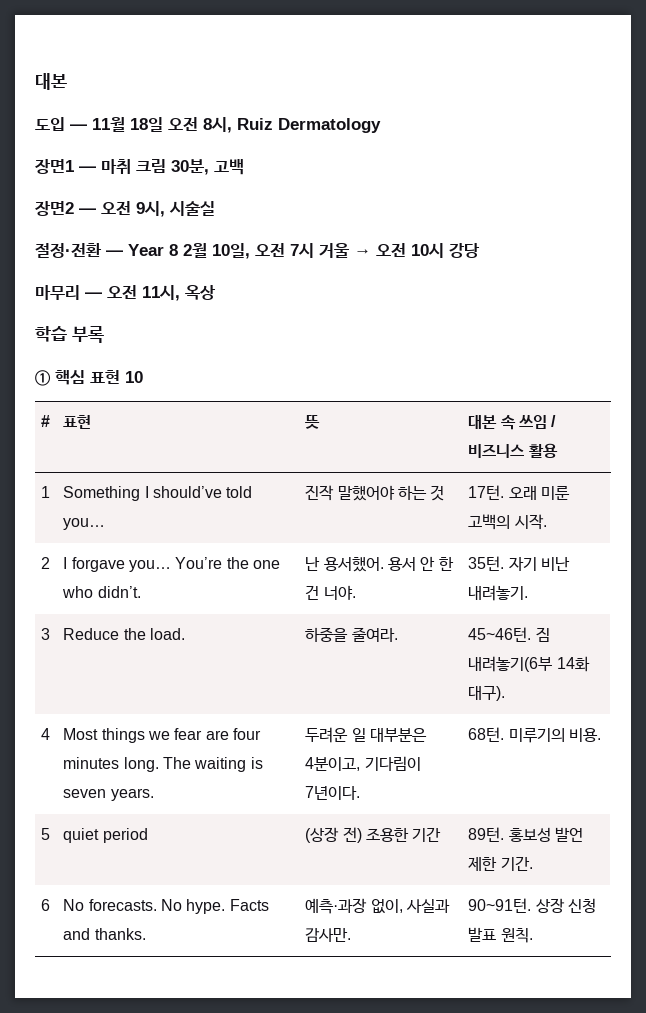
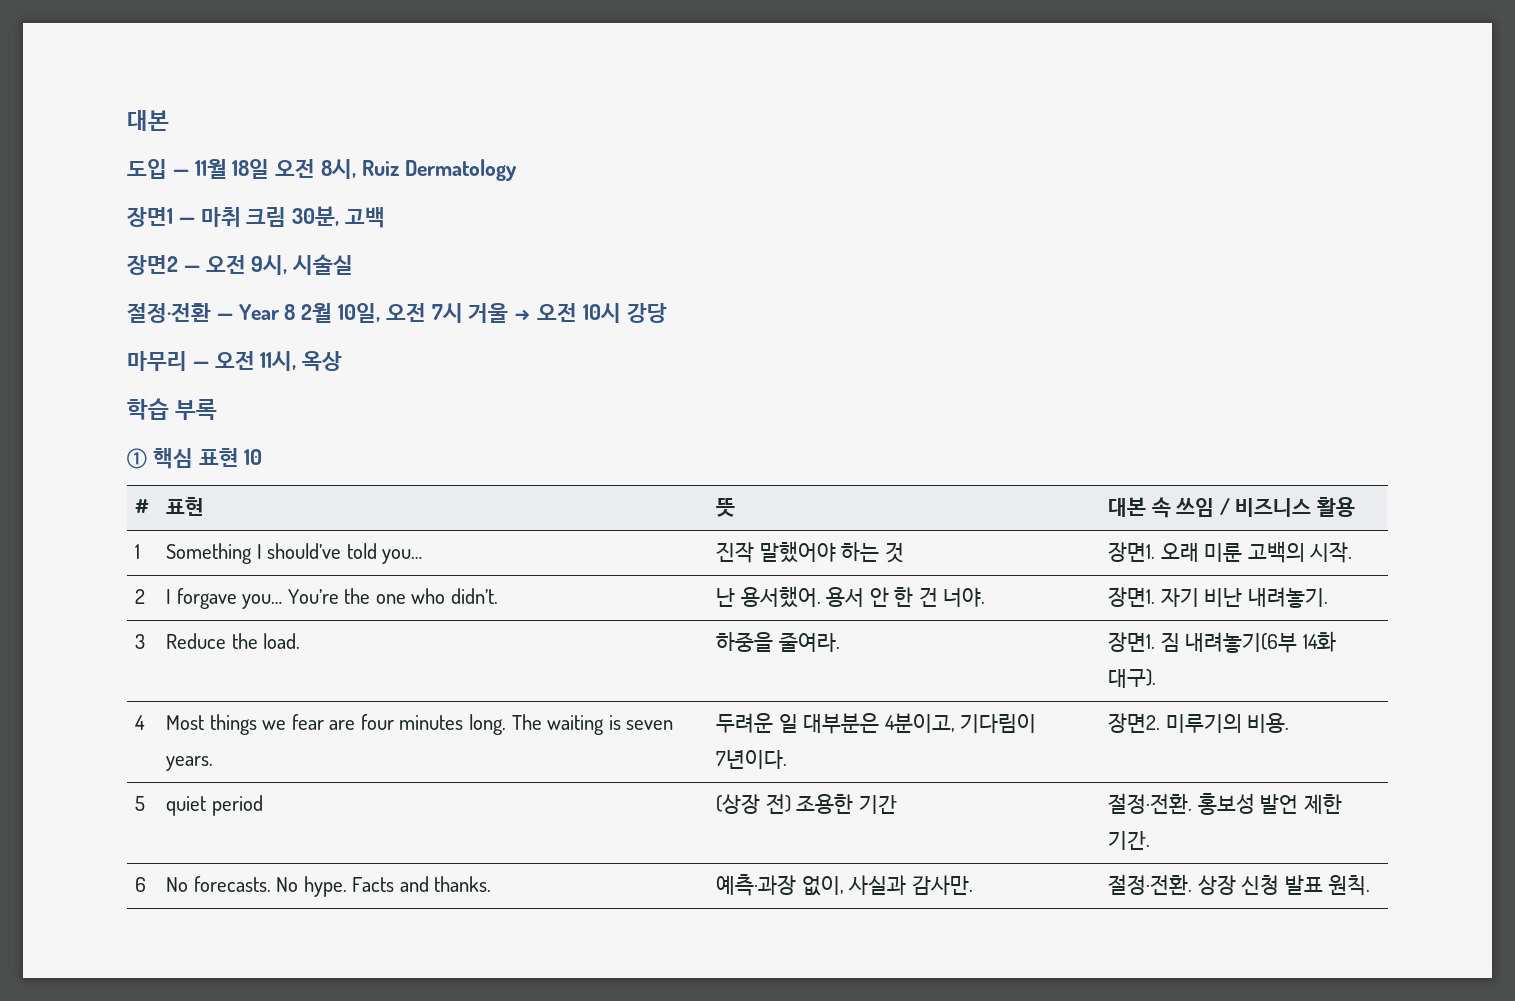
- 1 | Something I should’ve told you… | 진작 말했어야 하는 것 | 17턴. 오래 미룬 고백의 시작.
+ 1 | Something I should’ve told you… | 진작 말했어야 하는 것 | 장면1. 오래 미룬 고백의 시작.
- 2 | I forgave you… You’re the one who didn’t. | 난 용서했어. 용서 안 한 건 너야. | 35턴. 자기 비난 내려놓기.
+ 2 | I forgave you… You’re the one who didn’t. | 난 용서했어. 용서 안 한 건 너야. | 장면1. 자기 비난 내려놓기.
- 3 | Reduce the load. | 하중을 줄여라. | 45~46턴. 짐 내려놓기(6부 14화 대구).
+ 3 | Reduce the load. | 하중을 줄여라. | 장면1. 짐 내려놓기(6부 14화 대구).
- 4 | Most things we fear are four minutes long. The waiting is seven years. | 두려운 일 대부분은 4분이고, 기다림이 7년이다. | 68턴. 미루기의 비용.
+ 4 | Most things we fear are four minutes long. The waiting is seven years. | 두려운 일 대부분은 4분이고, 기다림이 7년이다. | 장면2. 미루기의 비용.
- 5 | quiet period | (상장 전) 조용한 기간 | 89턴. 홍보성 발언 제한 기간.
+ 5 | quiet period | (상장 전) 조용한 기간 | 절정·전환. 홍보성 발언 제한 기간.
- 6 | No forecasts. No hype. Facts and thanks. | 예측·과장 없이, 사실과 감사만. | 90~91턴. 상장 신청 발표 원칙.
+ 6 | No forecasts. No hype. Facts and thanks. | 예측·과장 없이, 사실과 감사만. | 절정·전환. 상장 신청 발표 원칙.

